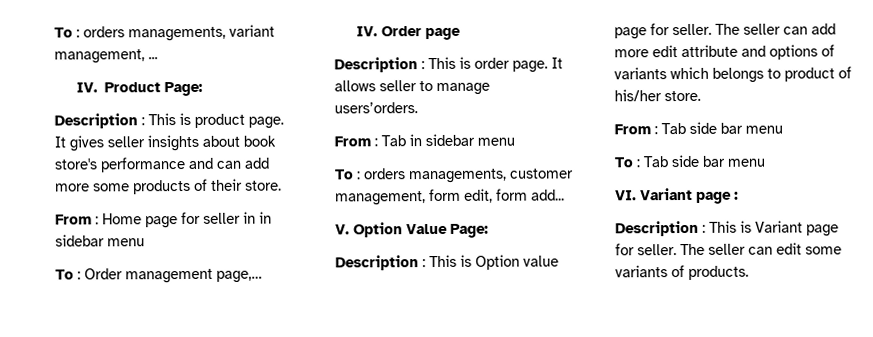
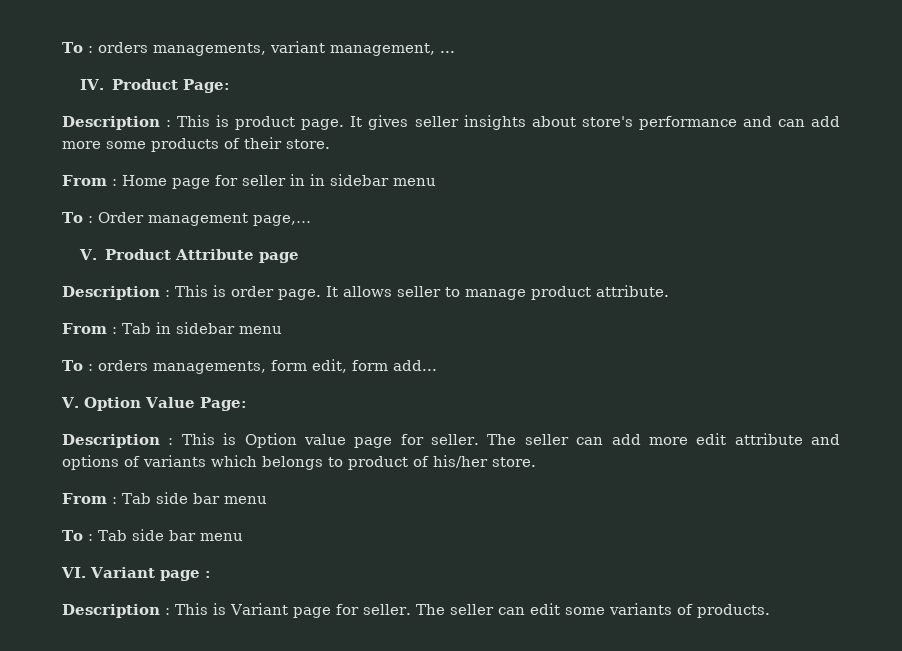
- It gives seller insights about book store's performance and can add more some products of their store.
+ It gives seller insights about store's performance and can add more some products of their store.
- IV. Order page
+ V. Product Attribute page
- It allows seller to manage users’orders.
+ It allows seller to manage product attribute.
- To : orders managements, customer management, form edit, form add...
+ To : orders managements, form edit, form add...

